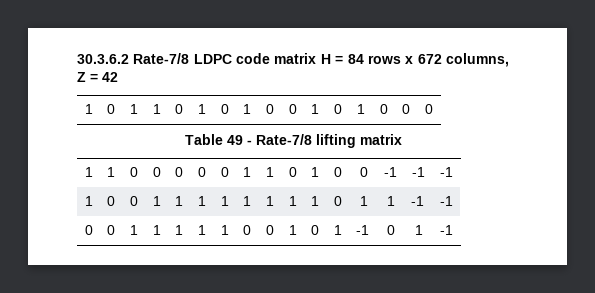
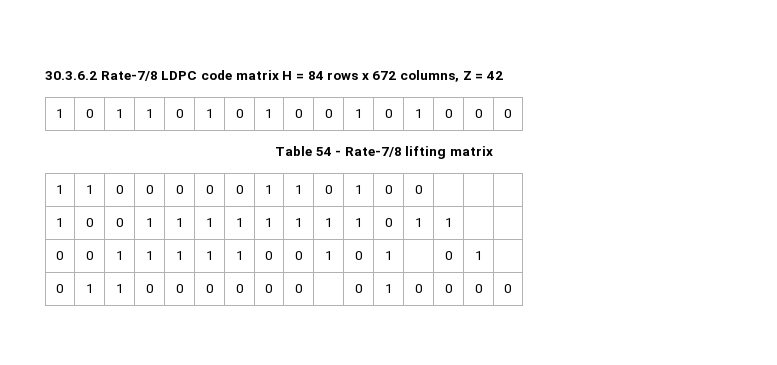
- Table 49 - Rate-7/8 lifting matrix
+ Table 54 - Rate-7/8 lifting matrix
- 1 | 1 | 0 | 0 | 0 | 0 | 0 | 1 | 1 | 0 | 1 | 0 | 0 | -1 | -1 | -1
+ 1 | 1 | 0 | 0 | 0 | 0 | 0 | 1 | 1 | 0 | 1 | 0 | 0 | | |
- 1 | 0 | 0 | 1 | 1 | 1 | 1 | 1 | 1 | 1 | 1 | 0 | 1 | 1 | -1 | -1
+ 1 | 0 | 0 | 1 | 1 | 1 | 1 | 1 | 1 | 1 | 1 | 0 | 1 | 1 | |
- 0 | 0 | 1 | 1 | 1 | 1 | 1 | 0 | 0 | 1 | 0 | 1 | -1 | 0 | 1 | -1
+ 0 | 0 | 1 | 1 | 1 | 1 | 1 | 0 | 0 | 1 | 0 | 1 | | 0 | 1 |
+ 0 | 1 | 1 | 0 | 0 | 0 | 0 | 0 | 0 | | 0 | 1 | 0 | 0 | 0 | 0

